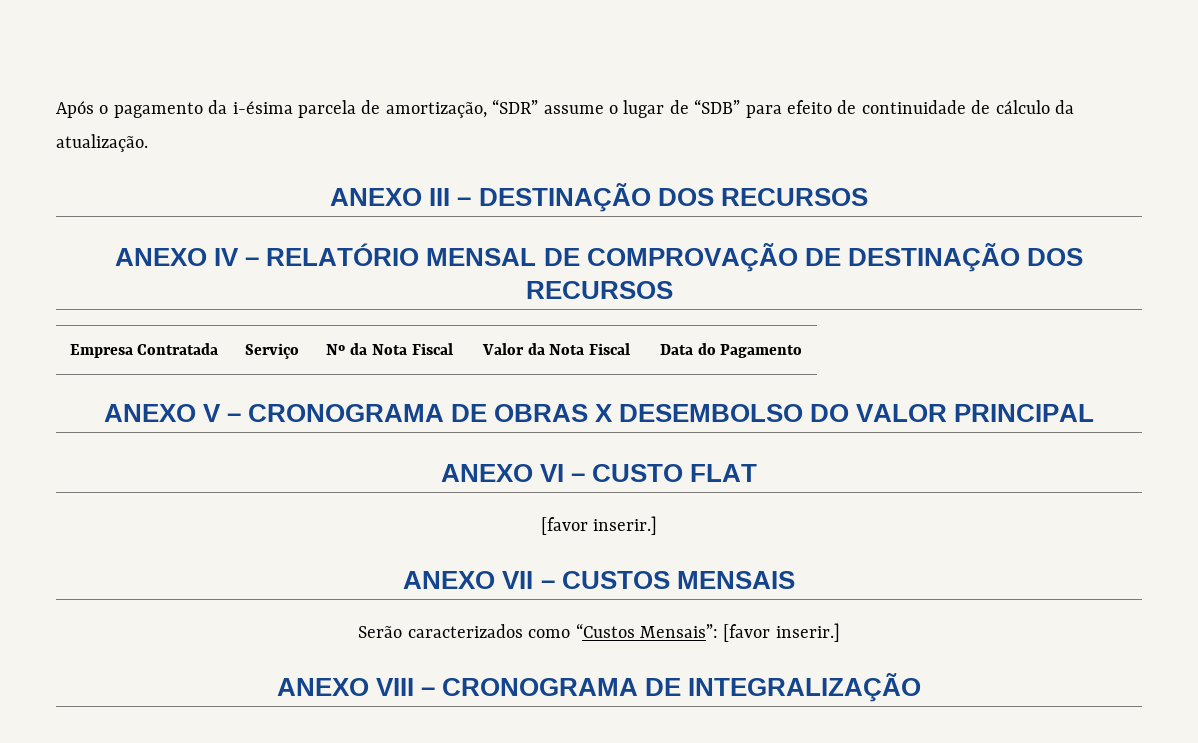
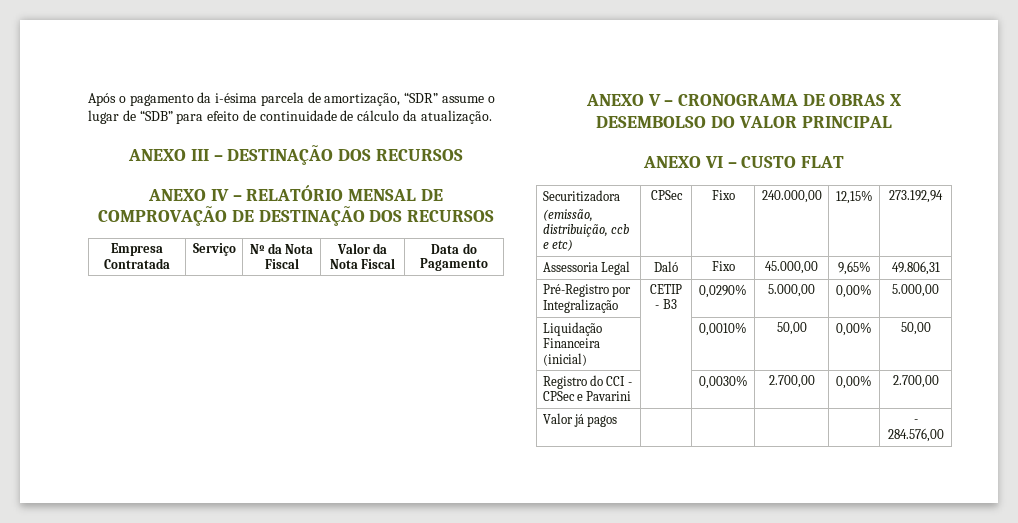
  ANEXO VI – CUSTO FLAT
- [favor inserir.]
- ANEXO VII – CUSTOS MENSAIS
- Serão caracterizados como “Custos Mensais”: [favor inserir.]
- ANEXO VIII – CRONOGRAMA DE INTEGRALIZAÇÃO
+ Securitizadora
+ (emissão, distribuição, ccb e etc) | CPSec | Fixo | 240.000,00 | 12,15% | 273.192,94
+ Assessoria Legal | Daló | Fixo | 45.000,00 | 9,65% | 49.806,31
+ Pré-Registro por Integralização | CETIP - B3 | 0,0290% | 5.000,00 | 0,00% | 5.000,00
+ Liquidação Financeira (inicial) | | 0,0010% | 50,00 | 0,00% | 50,00
+ Registro do CCI - CPSec e Pavarini | | 0,0030% | 2.700,00 | 0,00% | 2.700,00
+ Valor já pagos | | | | | - 284.576,00

